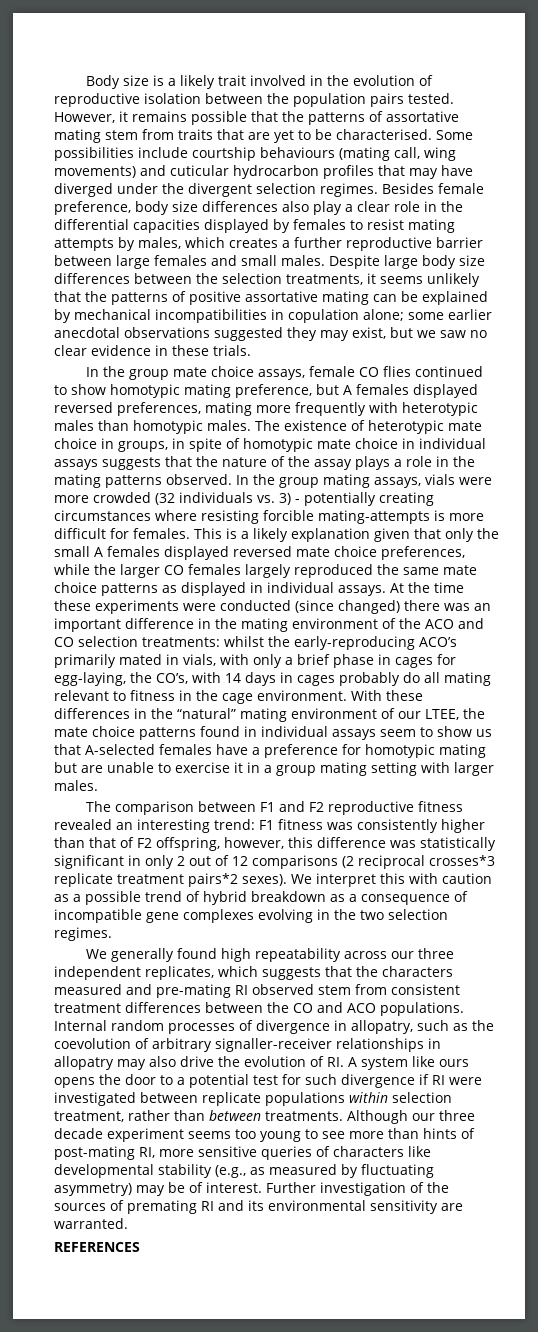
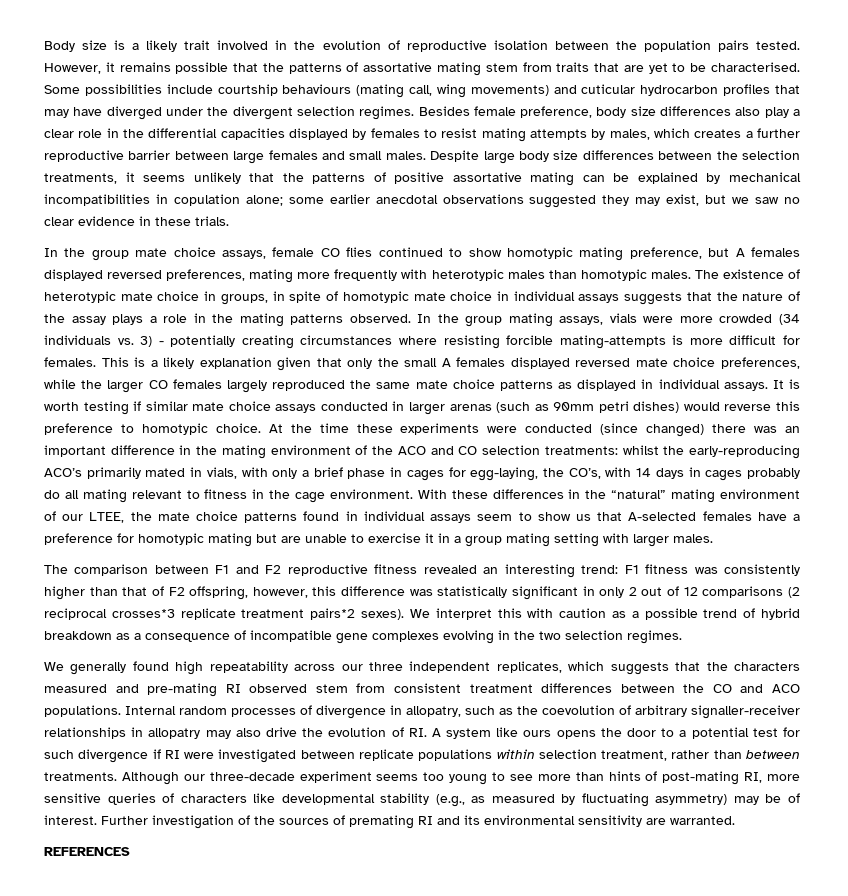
- In the group mating assays, vials were more crowded (32 individuals vs. 3) - potentially creating circumstances where resisting forcible mating-attempts is more difficult for females.
+ In the group mating assays, vials were more crowded (34 individuals vs. 3) - potentially creating circumstances where resisting forcible mating-attempts is more difficult for females.
+ It is worth testing if similar mate choice assays conducted in larger arenas (such as 90mm petri dishes) would reverse this preference to homotypic choice.
- Although our three decade experiment seems too young to see more than hints of post-mating RI, more sensitive queries of characters like developmental stability (e.g., as measured by fluctuating asymmetry) may be of interest.
+ Although our three-decade experiment seems too young to see more than hints of post-mating RI, more sensitive queries of characters like developmental stability (e.g., as measured by fluctuating asymmetry) may be of interest.

